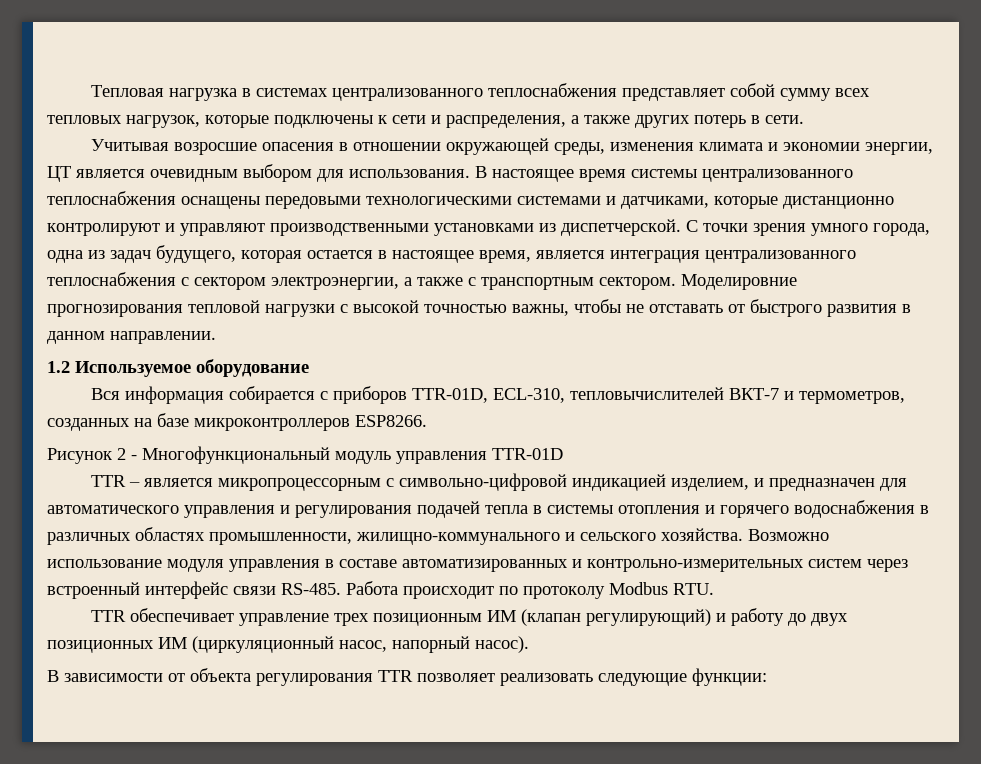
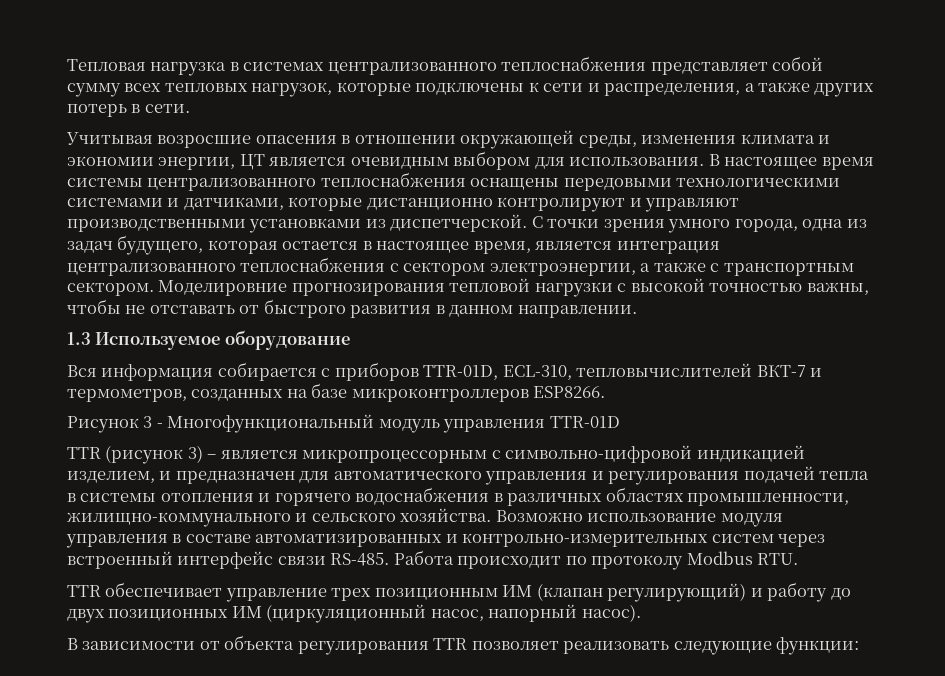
- 1.2 Используемое оборудование
+ 1.3 Используемое оборудование
- Рисунок 2 - Многофункциональный модуль управления TTR-01D
+ Рисунок 3 - Многофункциональный модуль управления TTR-01D
- TTR – является микропроцессорным с символьно-цифровой индикацией изделием, и предназначен для автоматического управления и регулирования подачей тепла в системы отопления и горячего водоснабжения в различных областях промышленности, жилищно-коммунального и сельского хозяйства.
+ TTR (рисунок 3) – является микропроцессорным с символьно-цифровой индикацией изделием, и предназначен для автоматического управления и регулирования подачей тепла в системы отопления и горячего водоснабжения в различных областях промышленности, жилищно-коммунального и сельского хозяйства.

